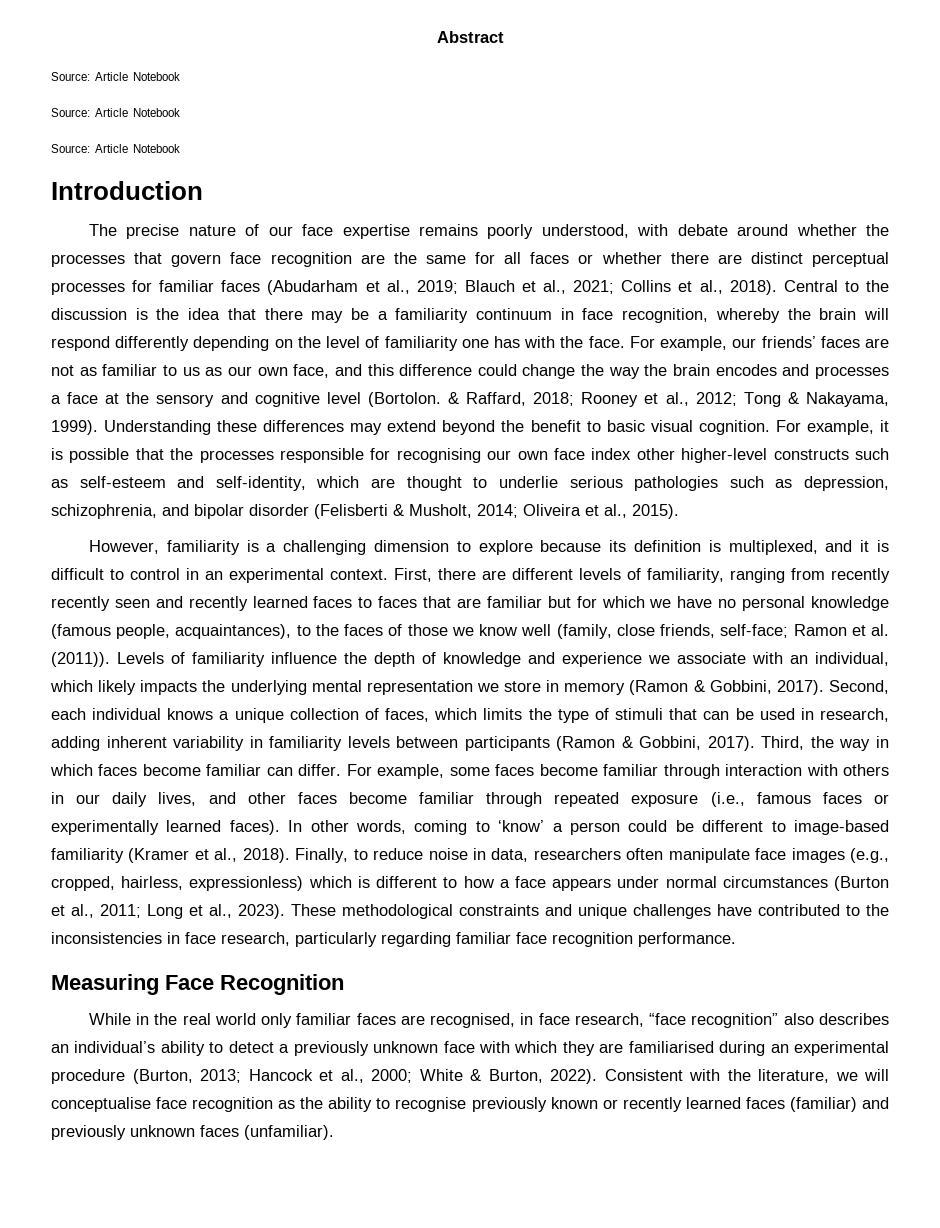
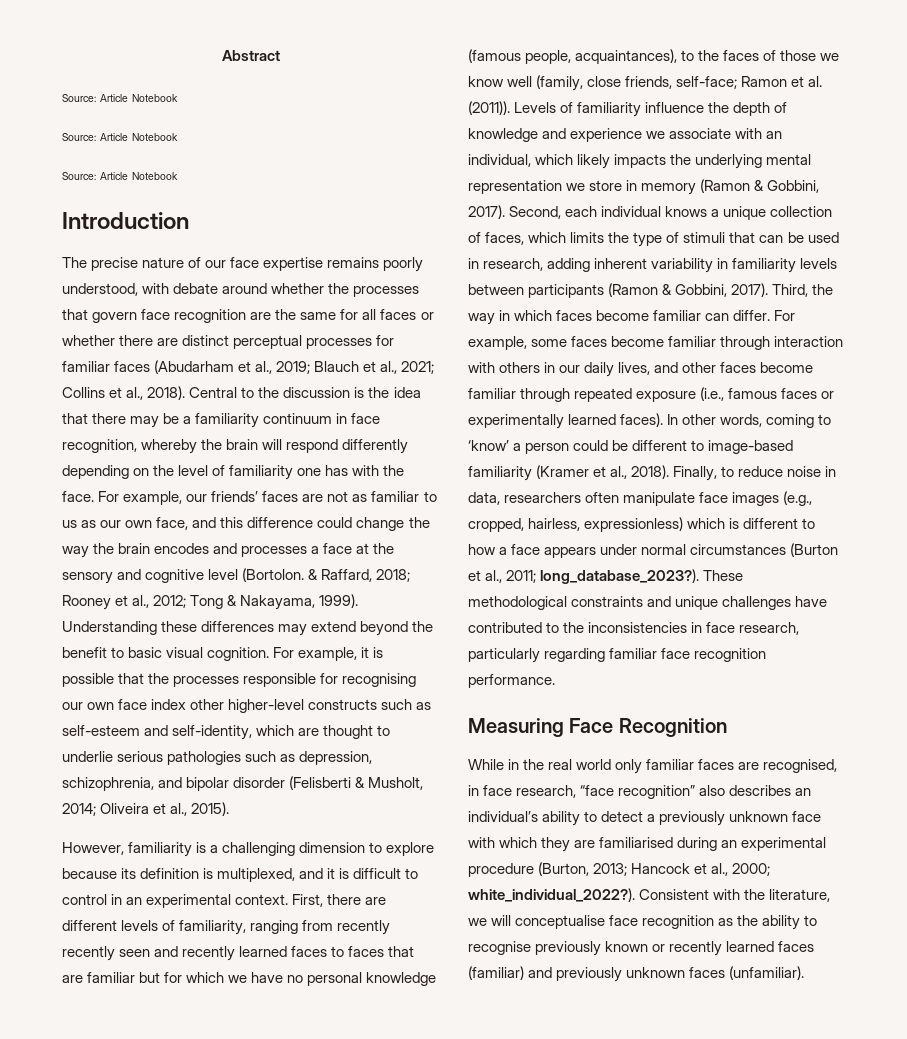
- Finally, to reduce noise in data, researchers often manipulate face images (e.g., cropped, hairless, expressionless) which is different to how a face appears under normal circumstances (Burton et al., 2011; Long et al., 2023).
+ Finally, to reduce noise in data, researchers often manipulate face images (e.g., cropped, hairless, expressionless) which is different to how a face appears under normal circumstances (Burton et al., 2011; long_database_2023?).
- While in the real world only familiar faces are recognised, in face research, “face recognition” also describes an individual’s ability to detect a previously unknown face with which they are familiarised during an experimental procedure (Burton, 2013; Hancock et al., 2000; White & Burton, 2022).
+ While in the real world only familiar faces are recognised, in face research, “face recognition” also describes an individual’s ability to detect a previously unknown face with which they are familiarised during an experimental procedure (Burton, 2013; Hancock et al., 2000; white_individual_2022?).

